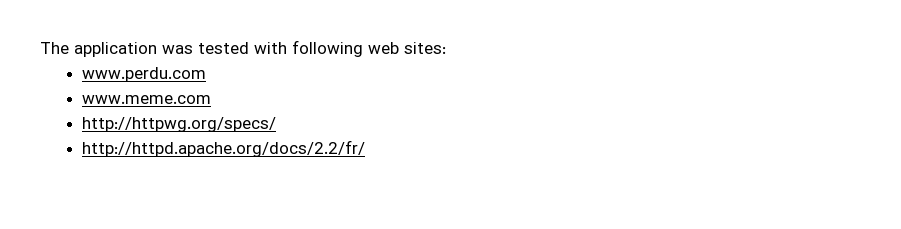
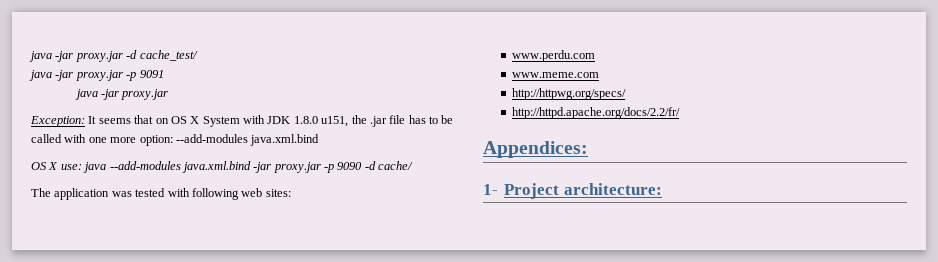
+ java -jar proxy.jar -d cache_test/
+ java -jar proxy.jar -p 9091
+ java -jar proxy.jar
+ Exception: It seems that on OS X System with JDK 1.8.0 u151, the .jar file has to be called with one more option: --add-modules java.xml.bind
+ OS X use: java --add-modules java.xml.bind -jar proxy.jar -p 9090 -d cache/
+ Appendices:
+ 1- Project architecture:

